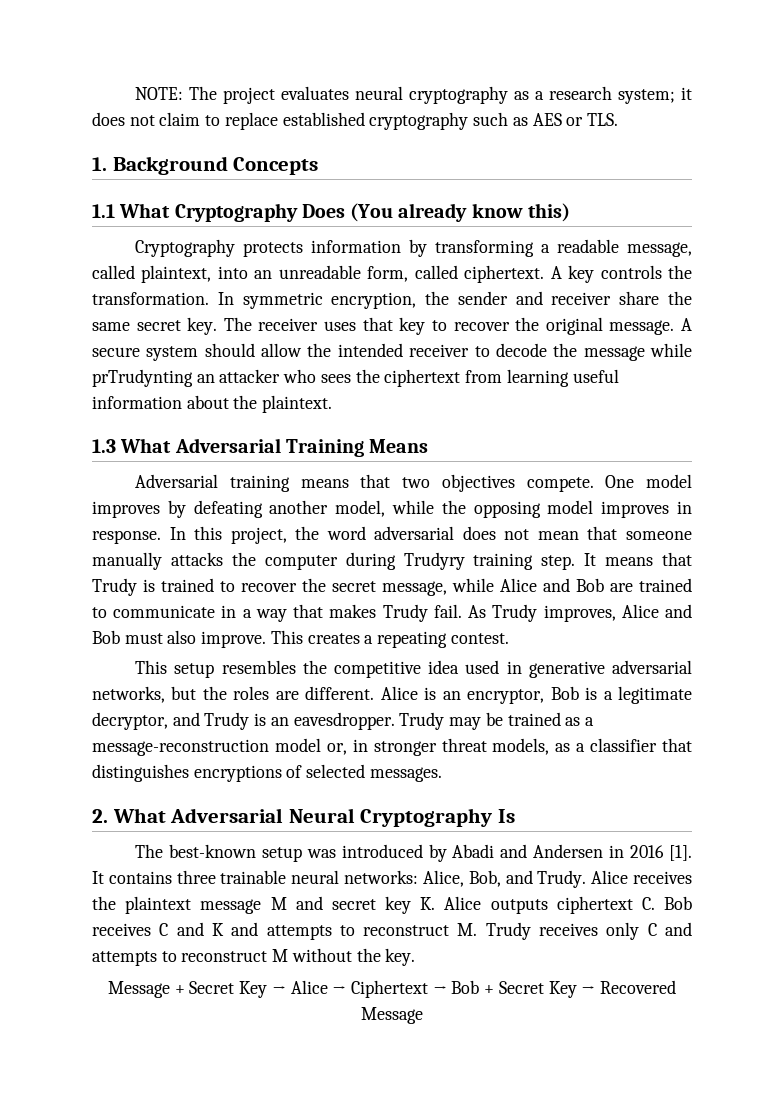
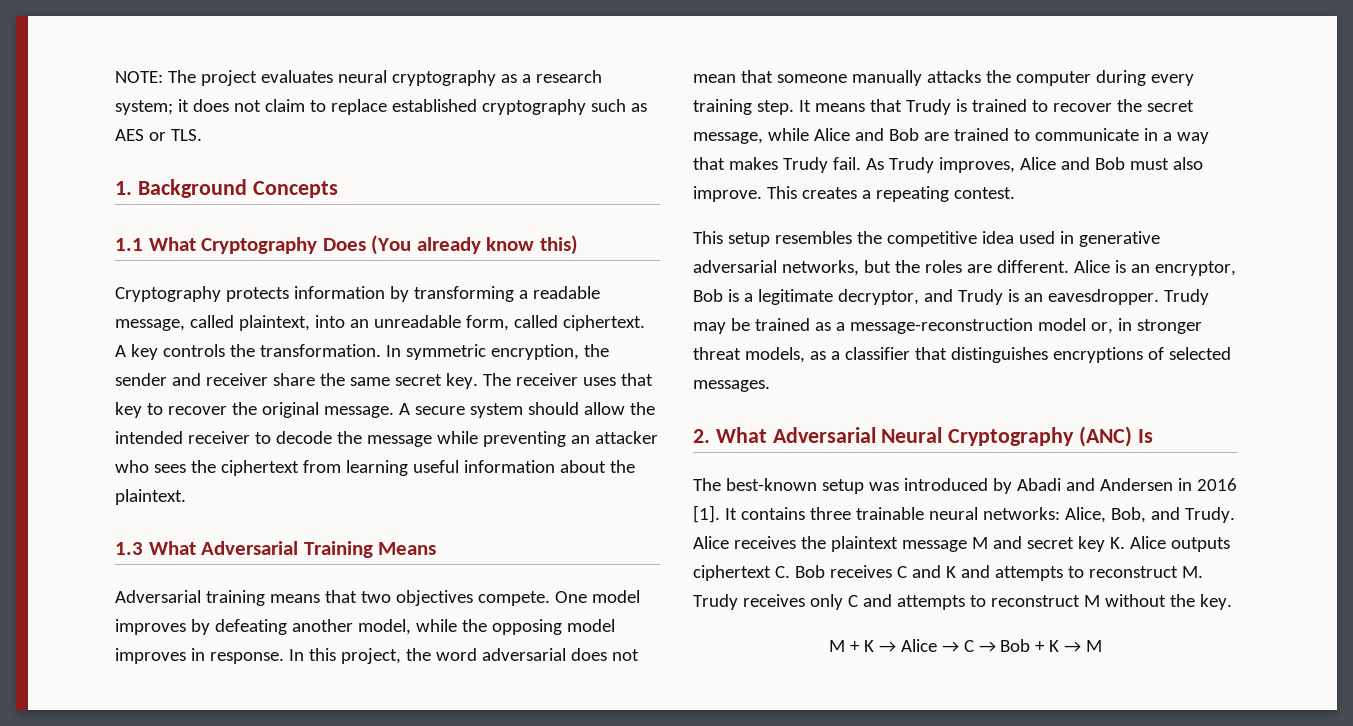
- A secure system should allow the intended receiver to decode the message while prTrudynting an attacker who sees the ciphertext from learning useful information about the plaintext.
+ A secure system should allow the intended receiver to decode the message while preventing an attacker who sees the ciphertext from learning useful information about the plaintext.
- In this project, the word adversarial does not mean that someone manually attacks the computer during Trudyry training step.
+ In this project, the word adversarial does not mean that someone manually attacks the computer during every training step.
- 2. What Adversarial Neural Cryptography Is
+ 2. What Adversarial Neural Cryptography (ANC) Is
- Message + Secret Key → Alice → Ciphertext → Bob + Secret Key → Recovered Message
+ M + K → Alice → C → Bob + K → M

